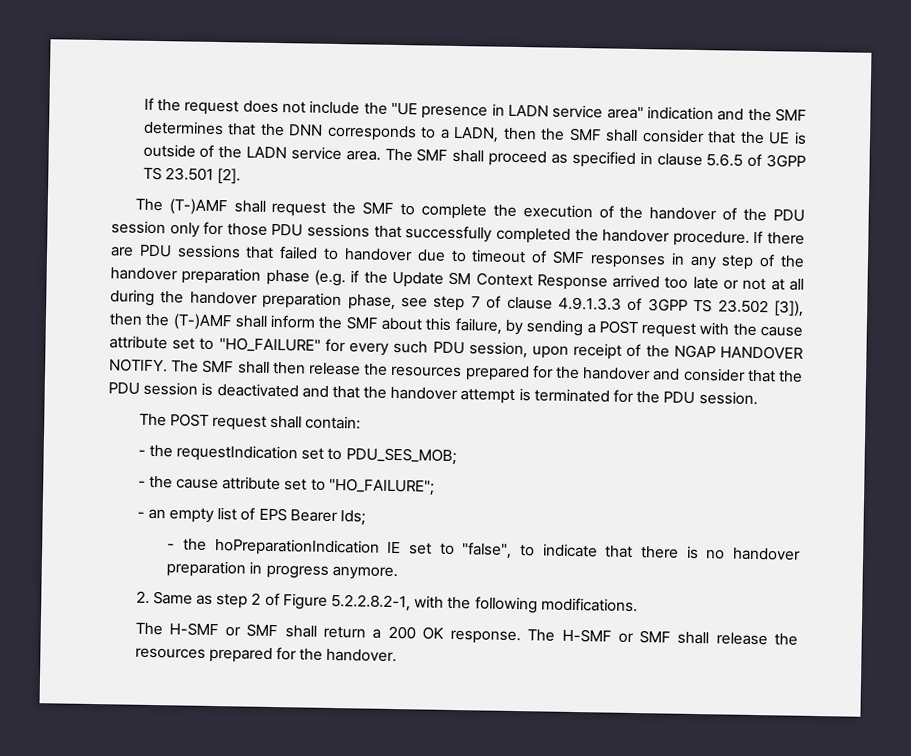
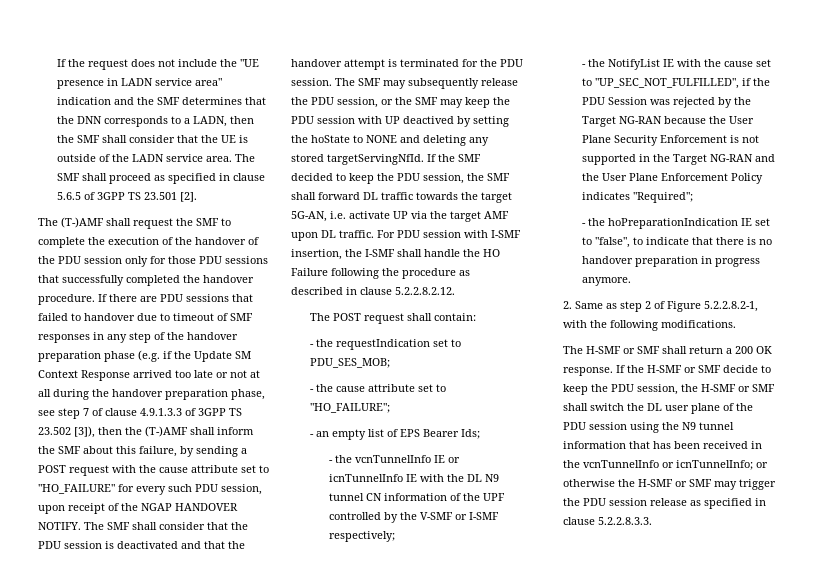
- The SMF shall then release the resources prepared for the handover and consider that the PDU session is deactivated and that the handover attempt is terminated for the PDU session.
+ The SMF shall consider that the PDU session is deactivated and that the handover attempt is terminated for the PDU session. The SMF may subsequently release the PDU session, or the SMF may keep the PDU session with UP deactived by setting the hoState to NONE and deleting any stored targetServingNfId. If the SMF decided to keep the PDU session, the SMF shall forward DL traffic towards the target 5G-AN, i.e. activate UP via the target AMF upon DL traffic. For PDU session with I-SMF insertion, the I-SMF shall handle the HO Failure following the procedure as described in clause 5.2.2.8.2.12.
+ - the vcnTunnelInfo IE or icnTunnelInfo IE with the DL N9 tunnel CN information of the UPF controlled by the V-SMF or I-SMF respectively;
+ - the NotifyList IE with the cause set to "UP_SEC_NOT_FULFILLED", if the PDU Session was rejected by the Target NG-RAN because the User Plane Security Enforcement is not supported in the Target NG-RAN and the User Plane Enforcement Policy indicates "Required";
- The H-SMF or SMF shall release the resources prepared for the handover.
+ If the H-SMF or SMF decide to keep the PDU session, the H-SMF or SMF shall switch the DL user plane of the PDU session using the N9 tunnel information that has been received in the vcnTunnelInfo or icnTunnelInfo; or otherwise the H-SMF or SMF may trigger the PDU session release as specified in clause 5.2.2.8.3.3.

